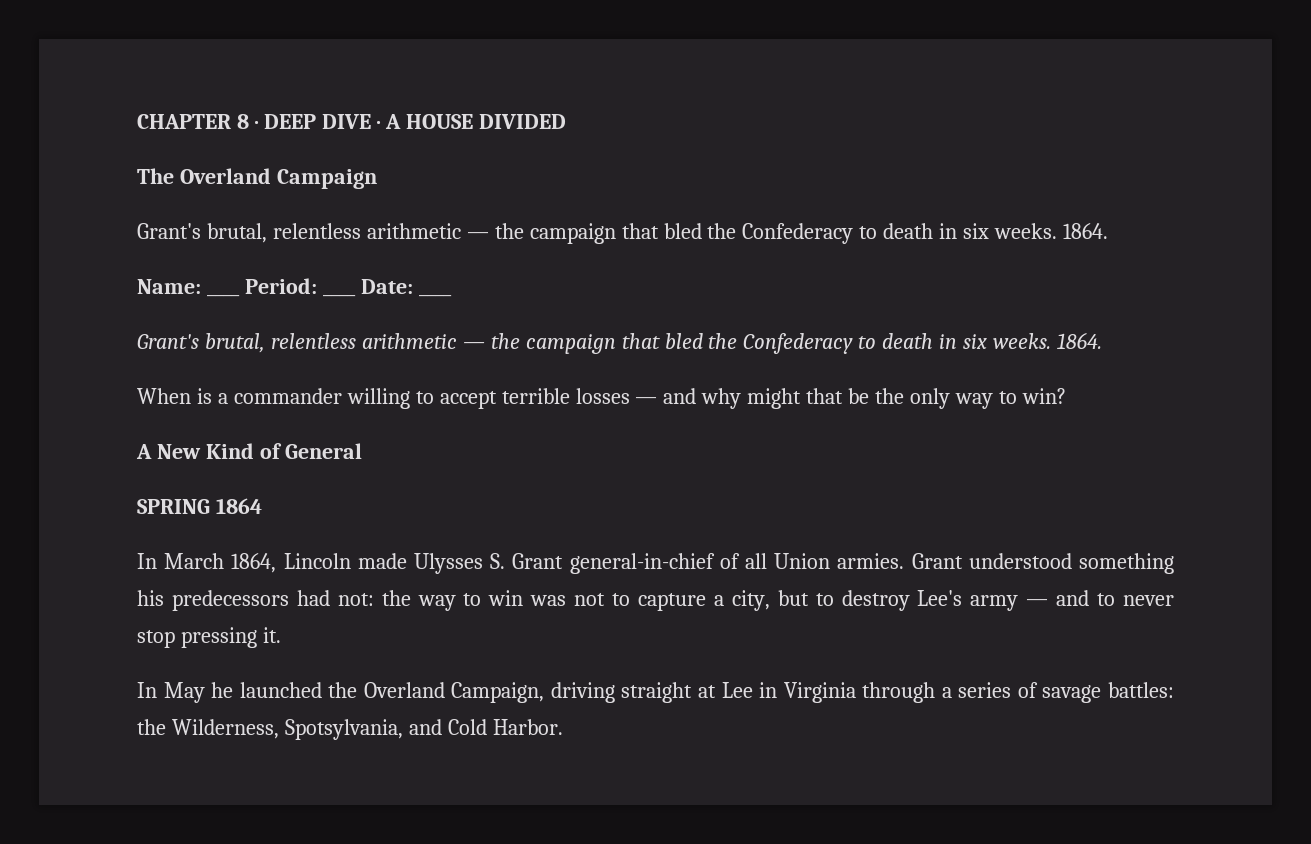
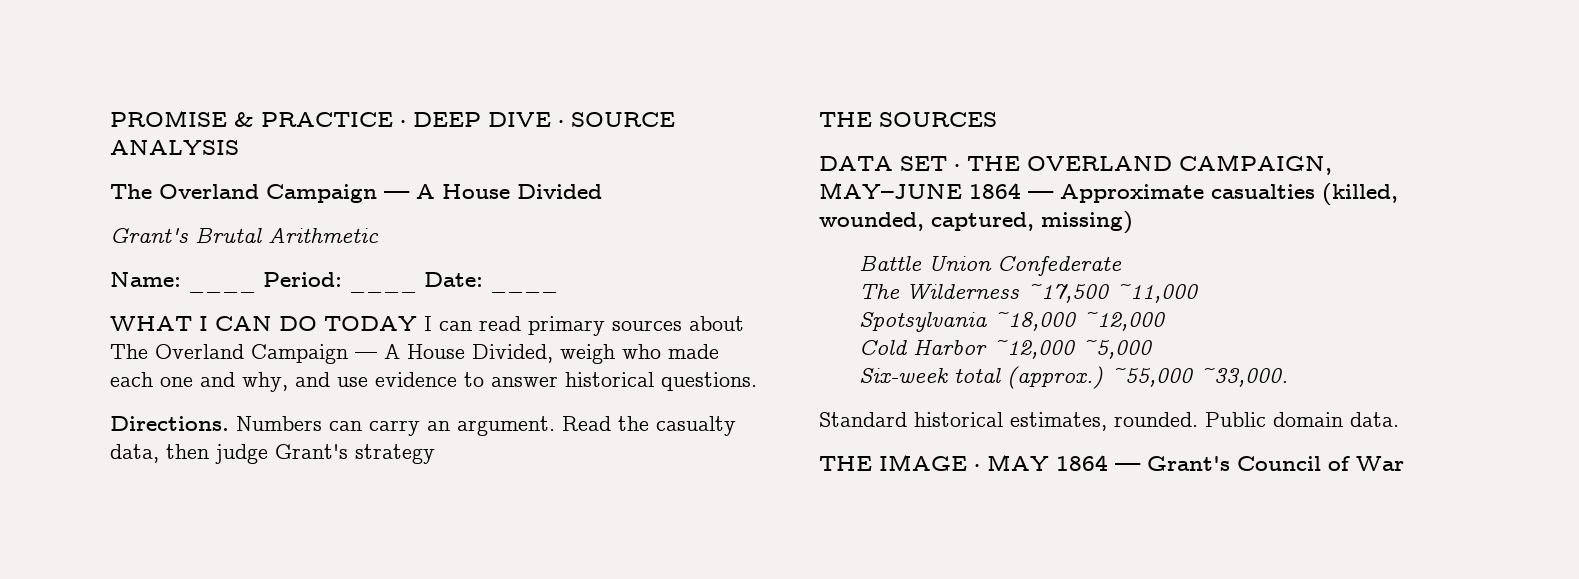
- CHAPTER 8 · DEEP DIVE · A HOUSE DIVIDED
- The Overland Campaign
- Grant's brutal, relentless arithmetic — the campaign that bled the Confederacy to death in six weeks. 1864.
+ PROMISE & PRACTICE · DEEP DIVE · SOURCE ANALYSIS
+ The Overland Campaign — A House Divided
+ Grant's Brutal Arithmetic
  Name: ____ Period: ____ Date: ____
- Grant's brutal, relentless arithmetic — the campaign that bled the Confederacy to death in six weeks. 1864.
- When is a commander willing to accept terrible losses — and why might that be the only way to win?
- A New Kind of General
- SPRING 1864
- In March 1864, Lincoln made Ulysses S. Grant general-in-chief of all Union armies. Grant understood something his predecessors had not: the way to win was not to capture a city, but to destroy Lee's army — and to never stop pressing it.
- In May he launched the Overland Campaign, driving straight at Lee in Virginia through a series of savage battles: the Wilderness, Spotsylvania, and Cold Harbor.
+ WHAT I CAN DO TODAY I can read primary sources about The Overland Campaign — A House Divided, weigh who made each one and why, and use evidence to answer historical questions.
+ Directions. Numbers can carry an argument. Read the casualty data, then judge Grant's strategy
+ THE SOURCES
+ DATA SET · THE OVERLAND CAMPAIGN, MAY–JUNE 1864 — Approximate casualties (killed, wounded, captured, missing)
+ Battle Union Confederate
+ The Wilderness ~17,500 ~11,000
+ Spotsylvania ~18,000 ~12,000
+ Cold Harbor ~12,000 ~5,000
+ Six-week total (approx.) ~55,000 ~33,000.
+ Standard historical estimates, rounded. Public domain data.
+ THE IMAGE · MAY 1864 — Grant's Council of War

